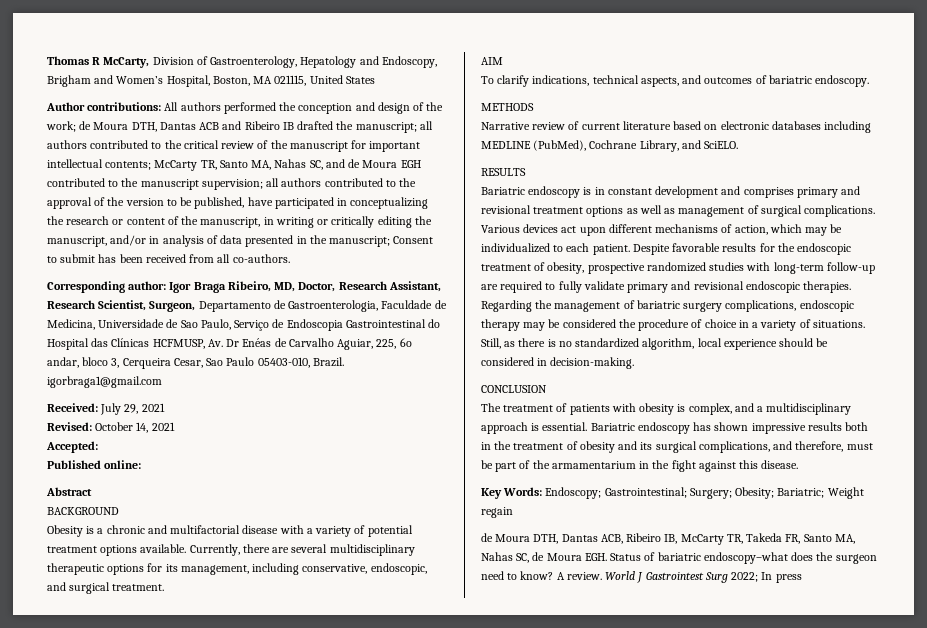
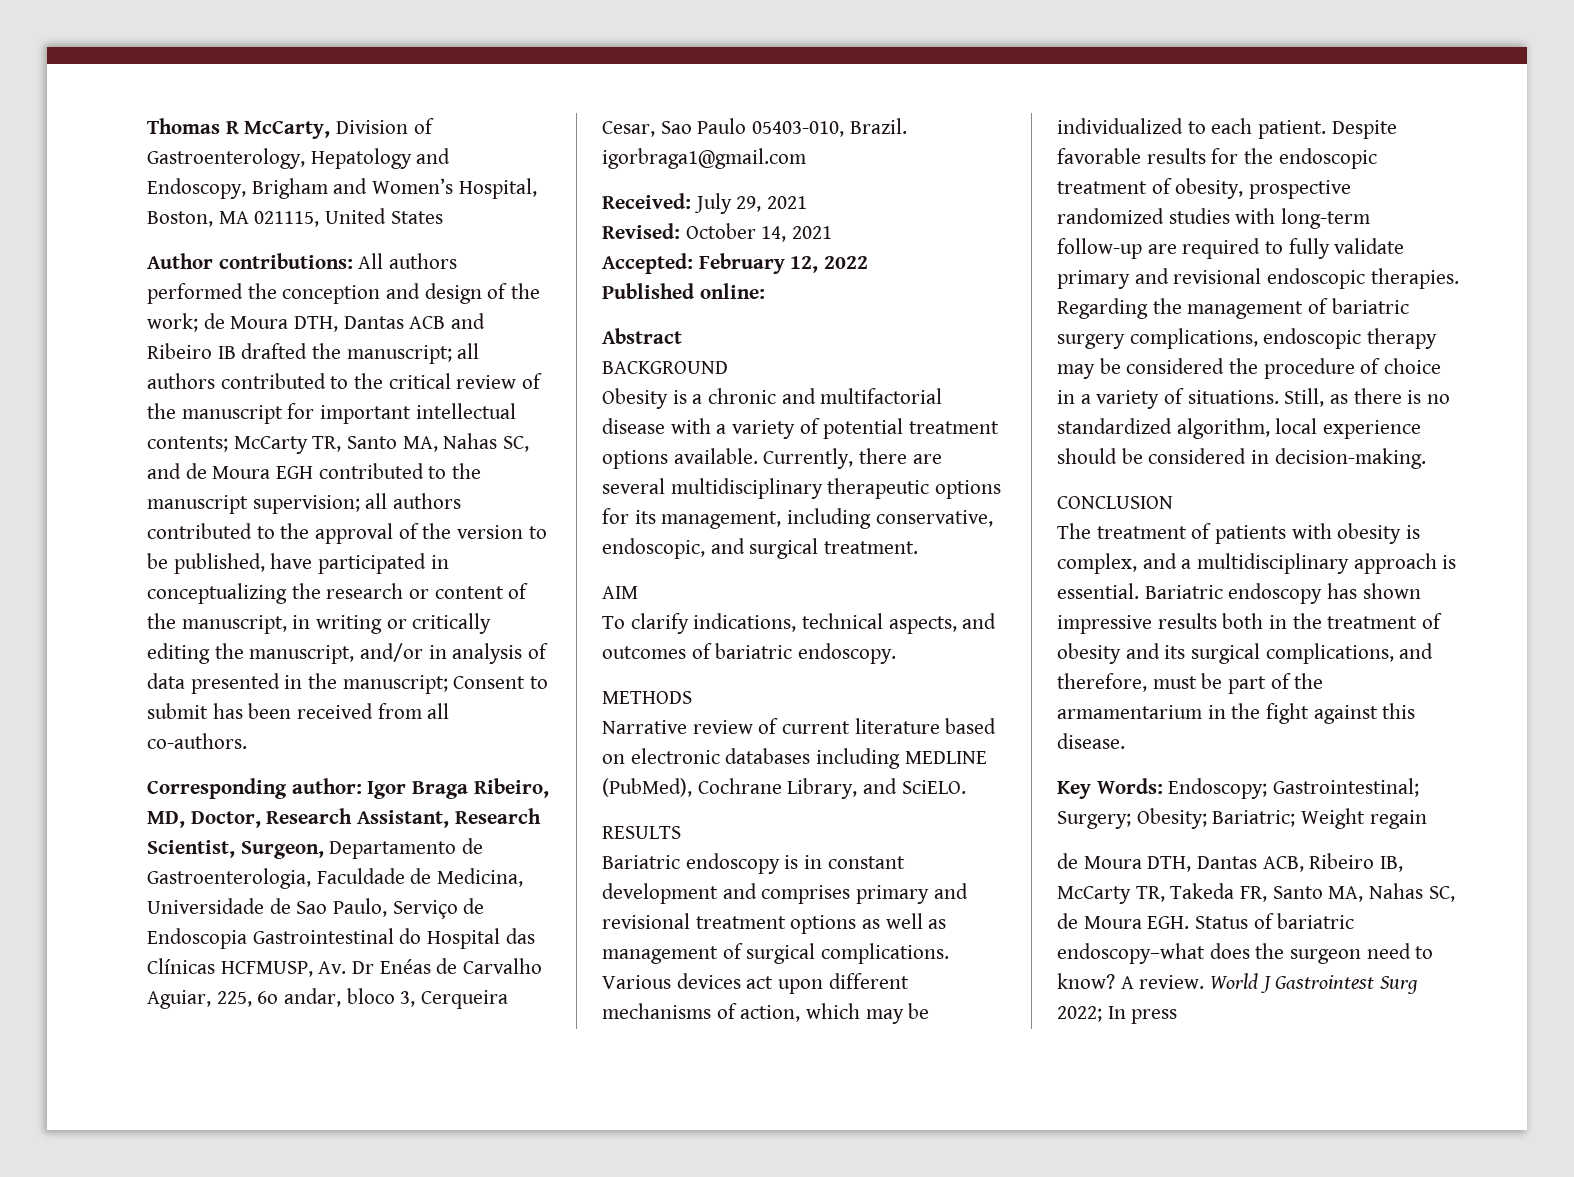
- Accepted:
+ Accepted: February 12, 2022

